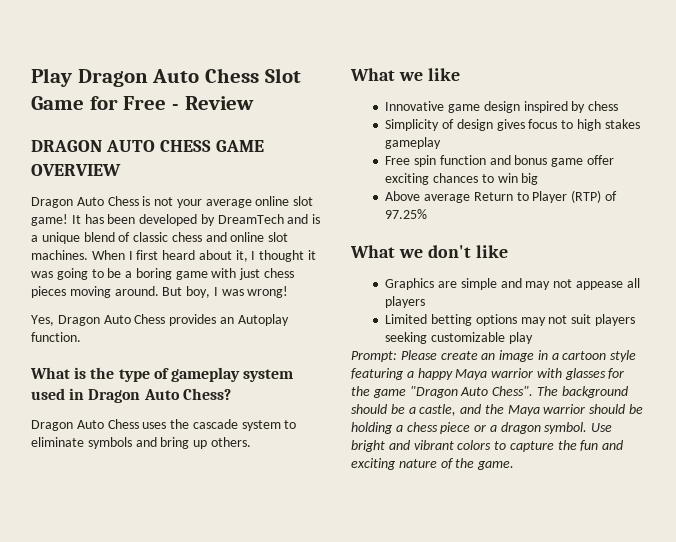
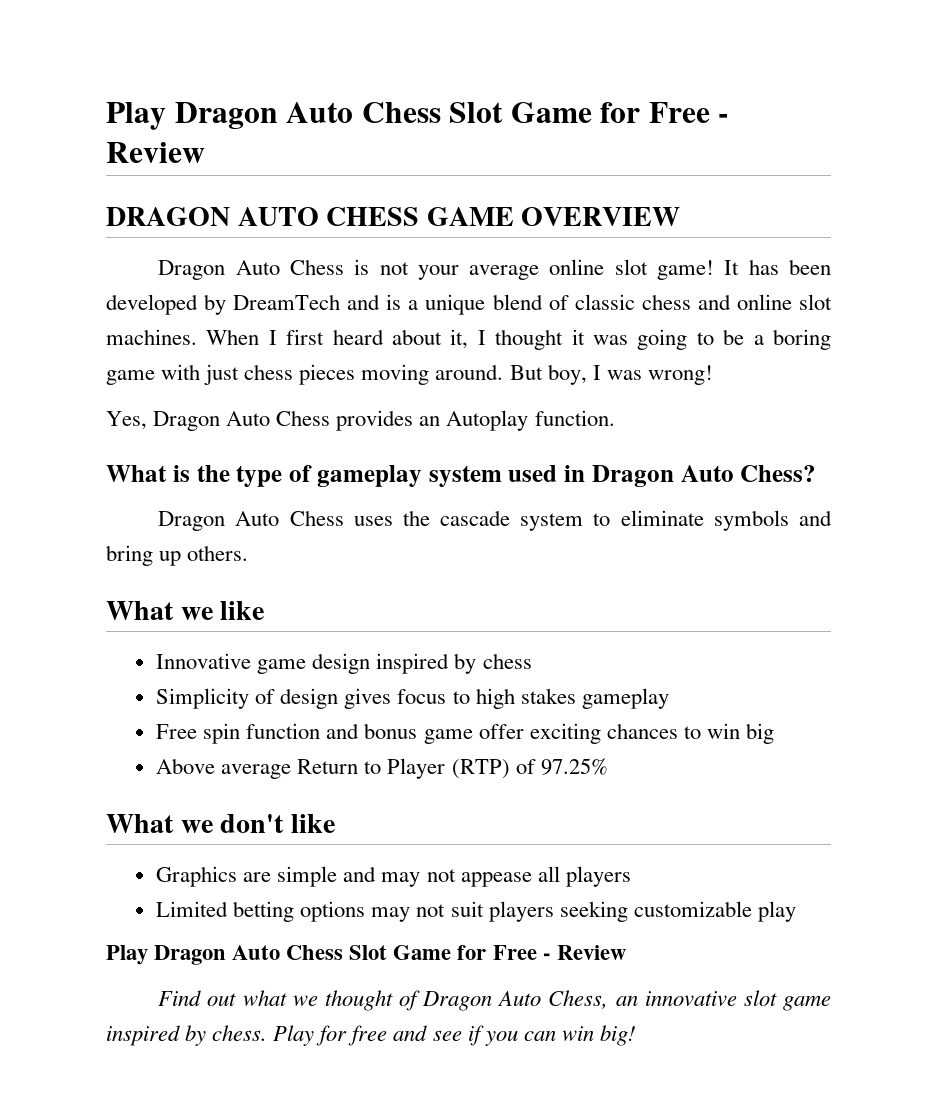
  Limited betting options may not suit players seeking customizable play
- Prompt: Please create an image in a cartoon style featuring a happy Maya warrior with glasses for the game "Dragon Auto Chess". The background should be a castle, and the Maya warrior should be holding a chess piece or a dragon symbol. Use bright and vibrant colors to capture the fun and exciting nature of the game.
+ Play Dragon Auto Chess Slot Game for Free - Review
+ Find out what we thought of Dragon Auto Chess, an innovative slot game inspired by chess. Play for free and see if you can win big!

